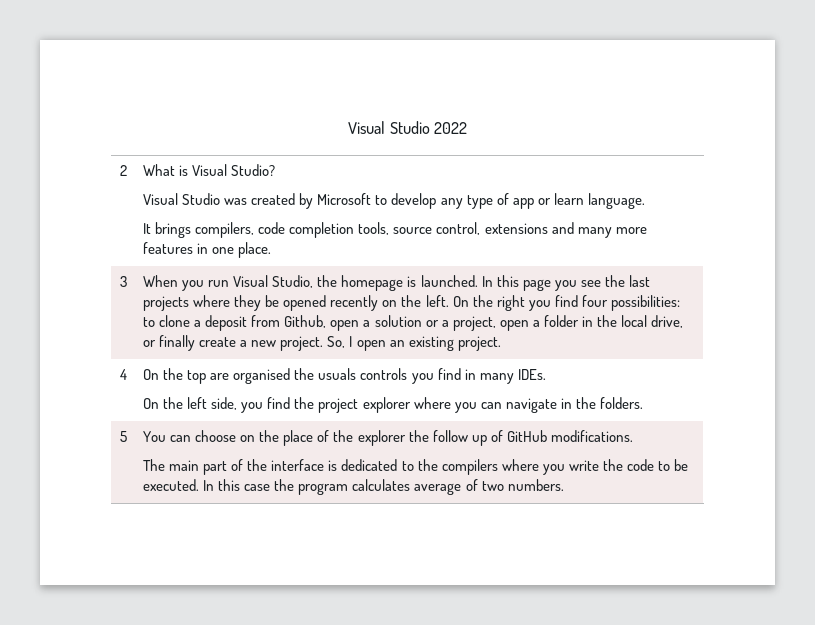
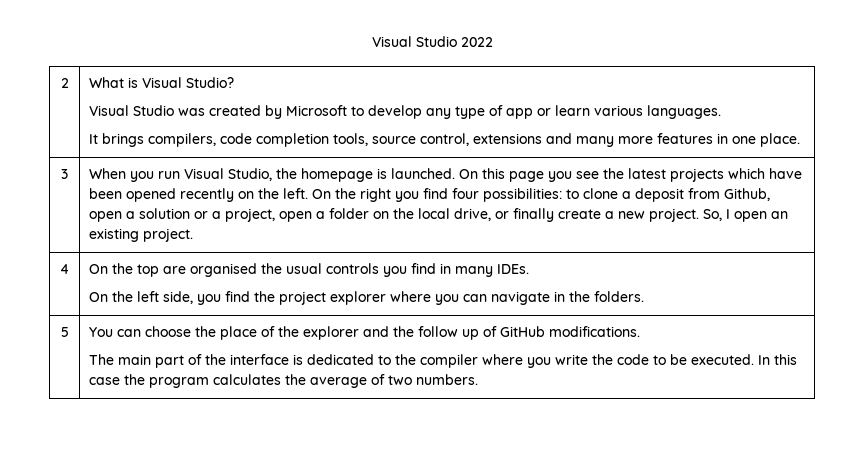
  2 | What is Visual Studio?
- Visual Studio was created by Microsoft to develop any type of app or learn language.
+ Visual Studio was created by Microsoft to develop any type of app or learn various languages.
- In this page you see the last projects where they be opened recently on the left.
+ On this page you see the latest projects which have been opened recently on the left.
- On the right you find four possibilities: to clone a deposit from Github, open a solution or a project, open a folder in the local drive, or finally create a new project.
+ On the right you find four possibilities: to clone a deposit from Github, open a solution or a project, open a folder on the local drive, or finally create a new project.
- 4 | On the top are organised the usuals controls you find in many IDEs.
+ 4 | On the top are organised the usual controls you find in many IDEs.
- You can choose on the place of the explorer the follow up of GitHub modifications.
+ You can choose the place of the explorer and the follow up of GitHub modifications.
- The main part of the interface is dedicated to the compilers where you write the code to be executed.
+ The main part of the interface is dedicated to the compiler where you write the code to be executed.
- In this case the program calculates average of two numbers.
+ In this case the program calculates the average of two numbers.

